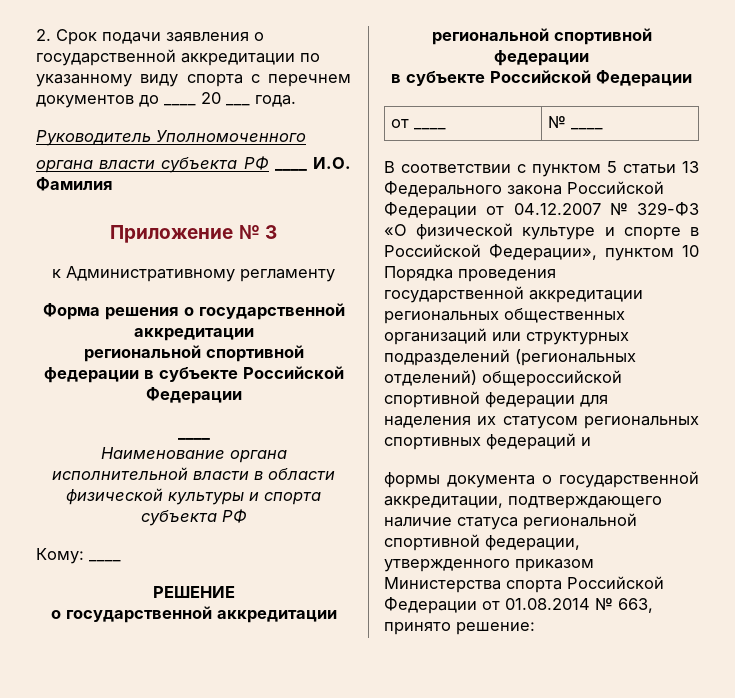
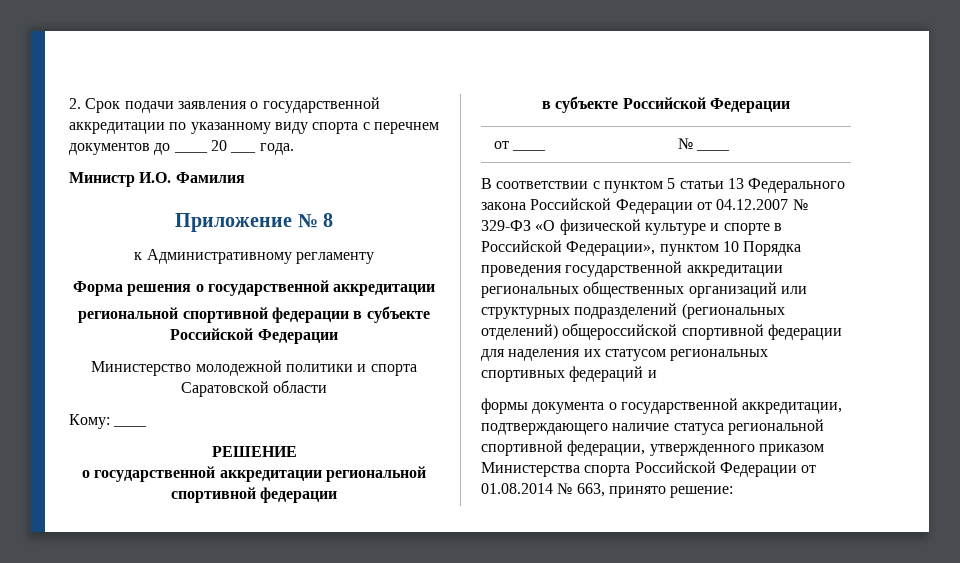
- Руководитель Уполномоченного
- органа власти субъекта РФ ____ И.О. Фамилия
+ Министр И.О. Фамилия
- Приложение № 3
+ Приложение № 8
  региональной спортивной федерации в субъекте Российской Федерации
- ____
- Наименование органа исполнительной власти в области физической культуры и спорта субъекта РФ
+ Министерство молодежной политики и спорта Саратовской области

